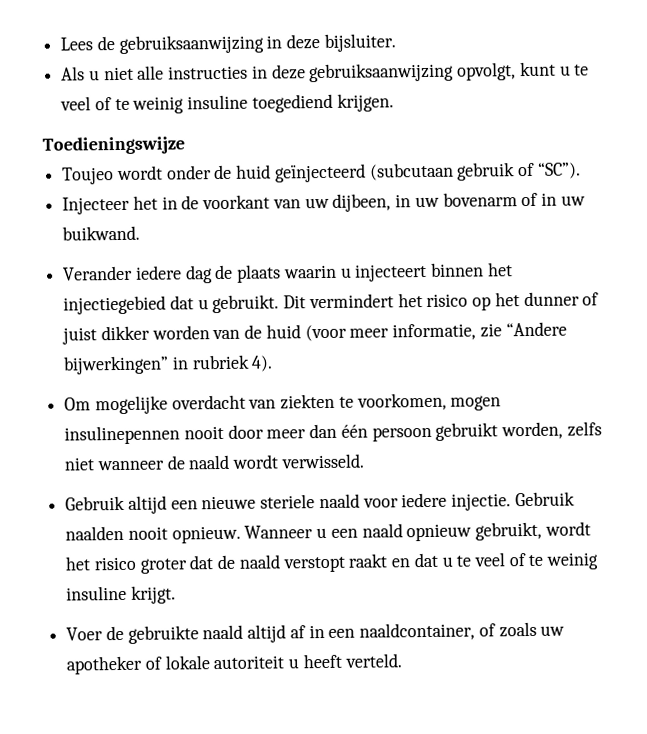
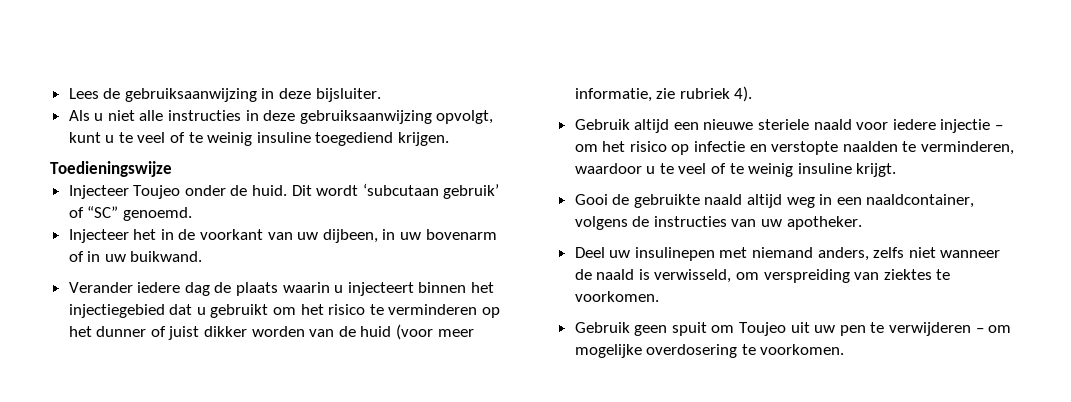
- Toujeo wordt onder de huid geïnjecteerd (subcutaan gebruik of “SC”).
+ Injecteer Toujeo onder de huid. Dit wordt ‘subcutaan gebruik’ of “SC” genoemd.
- Verander iedere dag de plaats waarin u injecteert binnen het injectiegebied dat u gebruikt. Dit vermindert het risico op het dunner of juist dikker worden van de huid (voor meer informatie, zie “Andere bijwerkingen” in rubriek 4).
+ Verander iedere dag de plaats waarin u injecteert binnen het injectiegebied dat u gebruikt om het risico te verminderen op het dunner of juist dikker worden van de huid (voor meer informatie, zie rubriek 4).
- Om mogelijke overdacht van ziekten te voorkomen, mogen insulinepennen nooit door meer dan één persoon gebruikt worden, zelfs niet wanneer de naald wordt verwisseld.
- Gebruik altijd een nieuwe steriele naald voor iedere injectie. Gebruik naalden nooit opnieuw. Wanneer u een naald opnieuw gebruikt, wordt het risico groter dat de naald verstopt raakt en dat u te veel of te weinig insuline krijgt.
+ Gebruik altijd een nieuwe steriele naald voor iedere injectie – om het risico op infectie en verstopte naalden te verminderen, waardoor u te veel of te weinig insuline krijgt.
- Voer de gebruikte naald altijd af in een naaldcontainer, of zoals uw apotheker of lokale autoriteit u heeft verteld.
+ Gooi de gebruikte naald altijd weg in een naaldcontainer, volgens de instructies van uw apotheker.
+ Deel uw insulinepen met niemand anders, zelfs niet wanneer de naald is verwisseld, om verspreiding van ziektes te voorkomen.
+ Gebruik geen spuit om Toujeo uit uw pen te verwijderen – om mogelijke overdosering te voorkomen.

